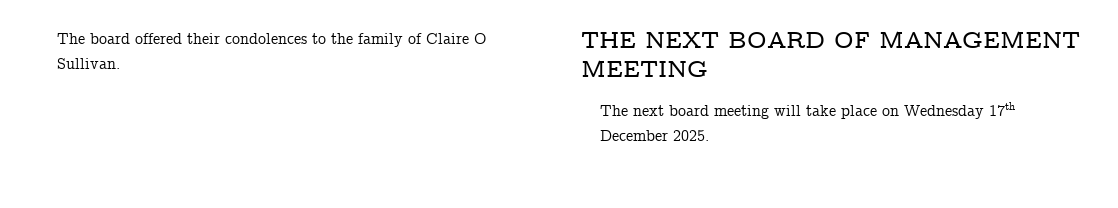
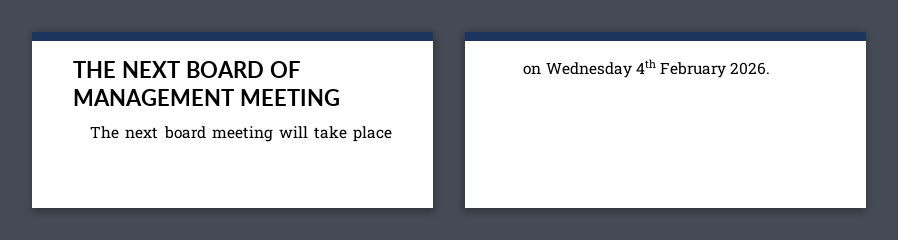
- The board offered their condolences to the family of Claire O Sullivan.
- The next board meeting will take place on Wednesday 17th December 2025.
+ The next board meeting will take place on Wednesday 4th February 2026.

